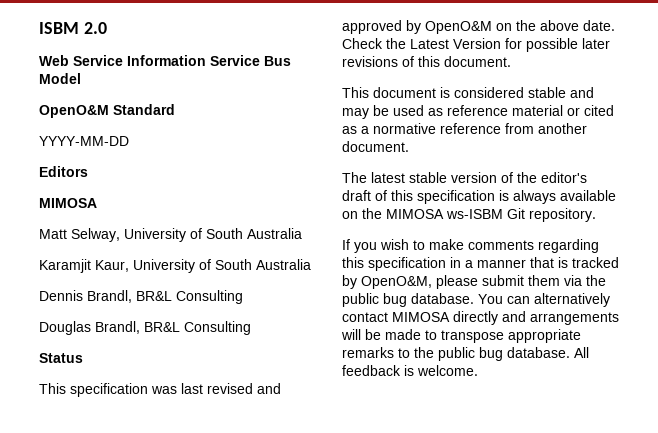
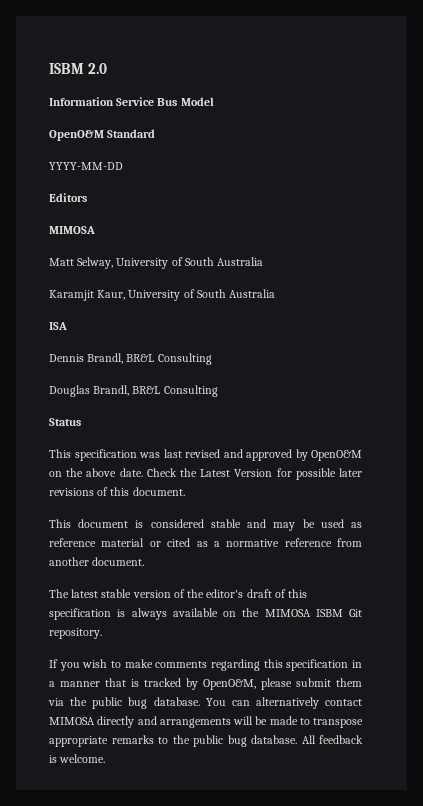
- Web Service Information Service Bus Model
+ Information Service Bus Model
+ ISA
- The latest stable version of the editor's draft of this specification is always available on the MIMOSA ws-ISBM Git repository.
+ The latest stable version of the editor's draft of this specification is always available on the MIMOSA ISBM Git repository.

